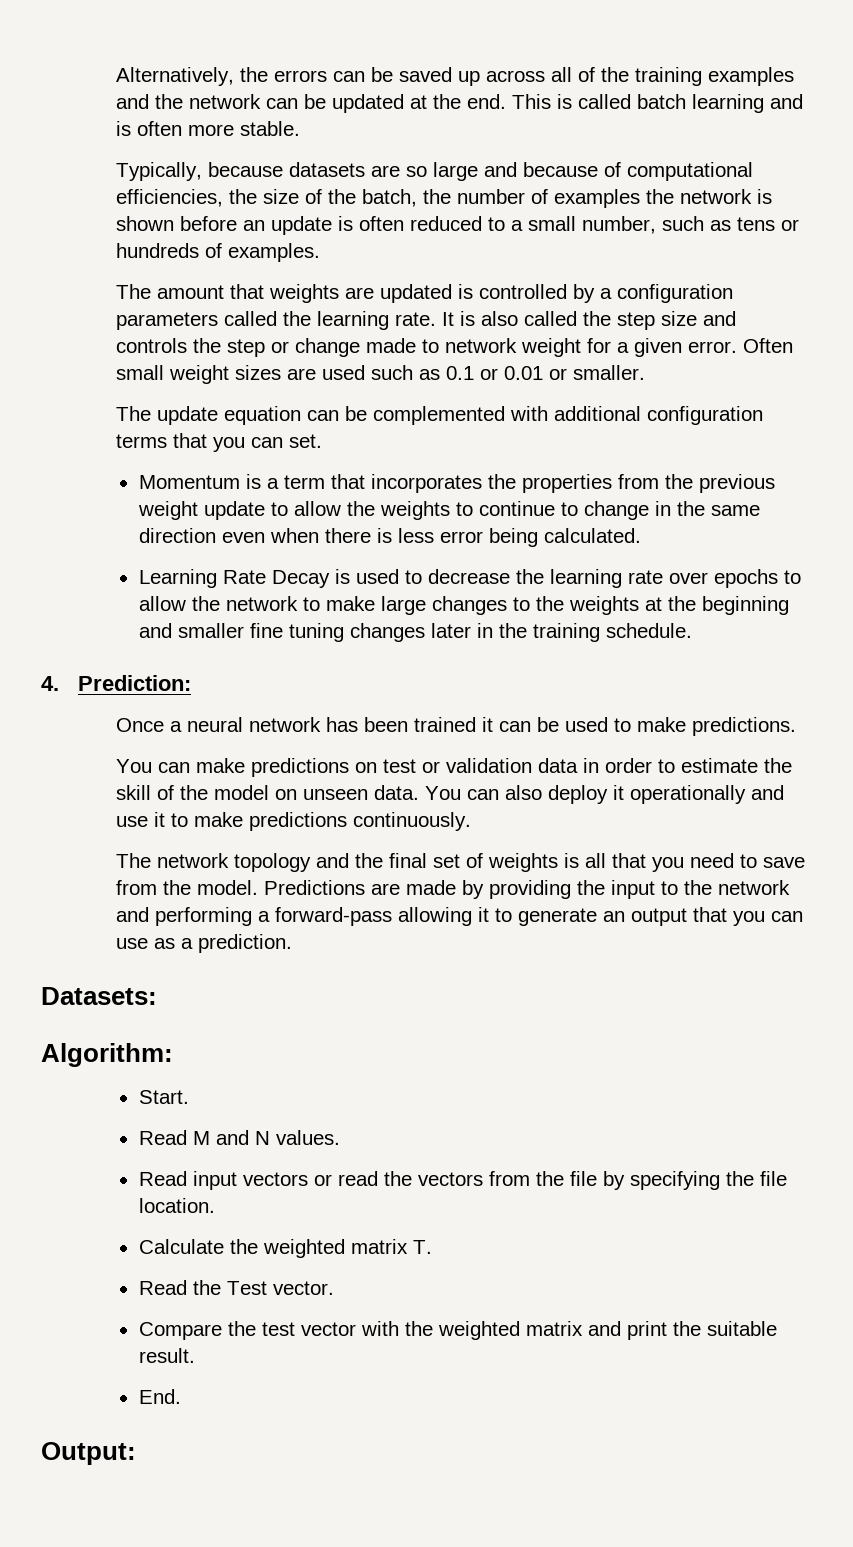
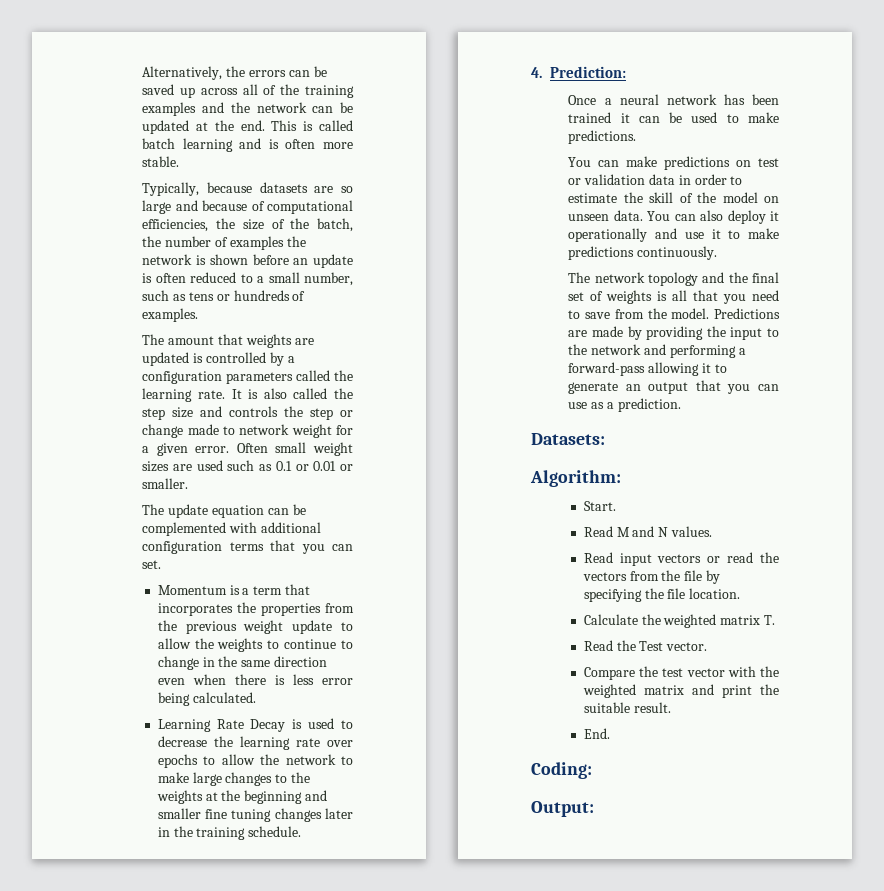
+ Coding:

